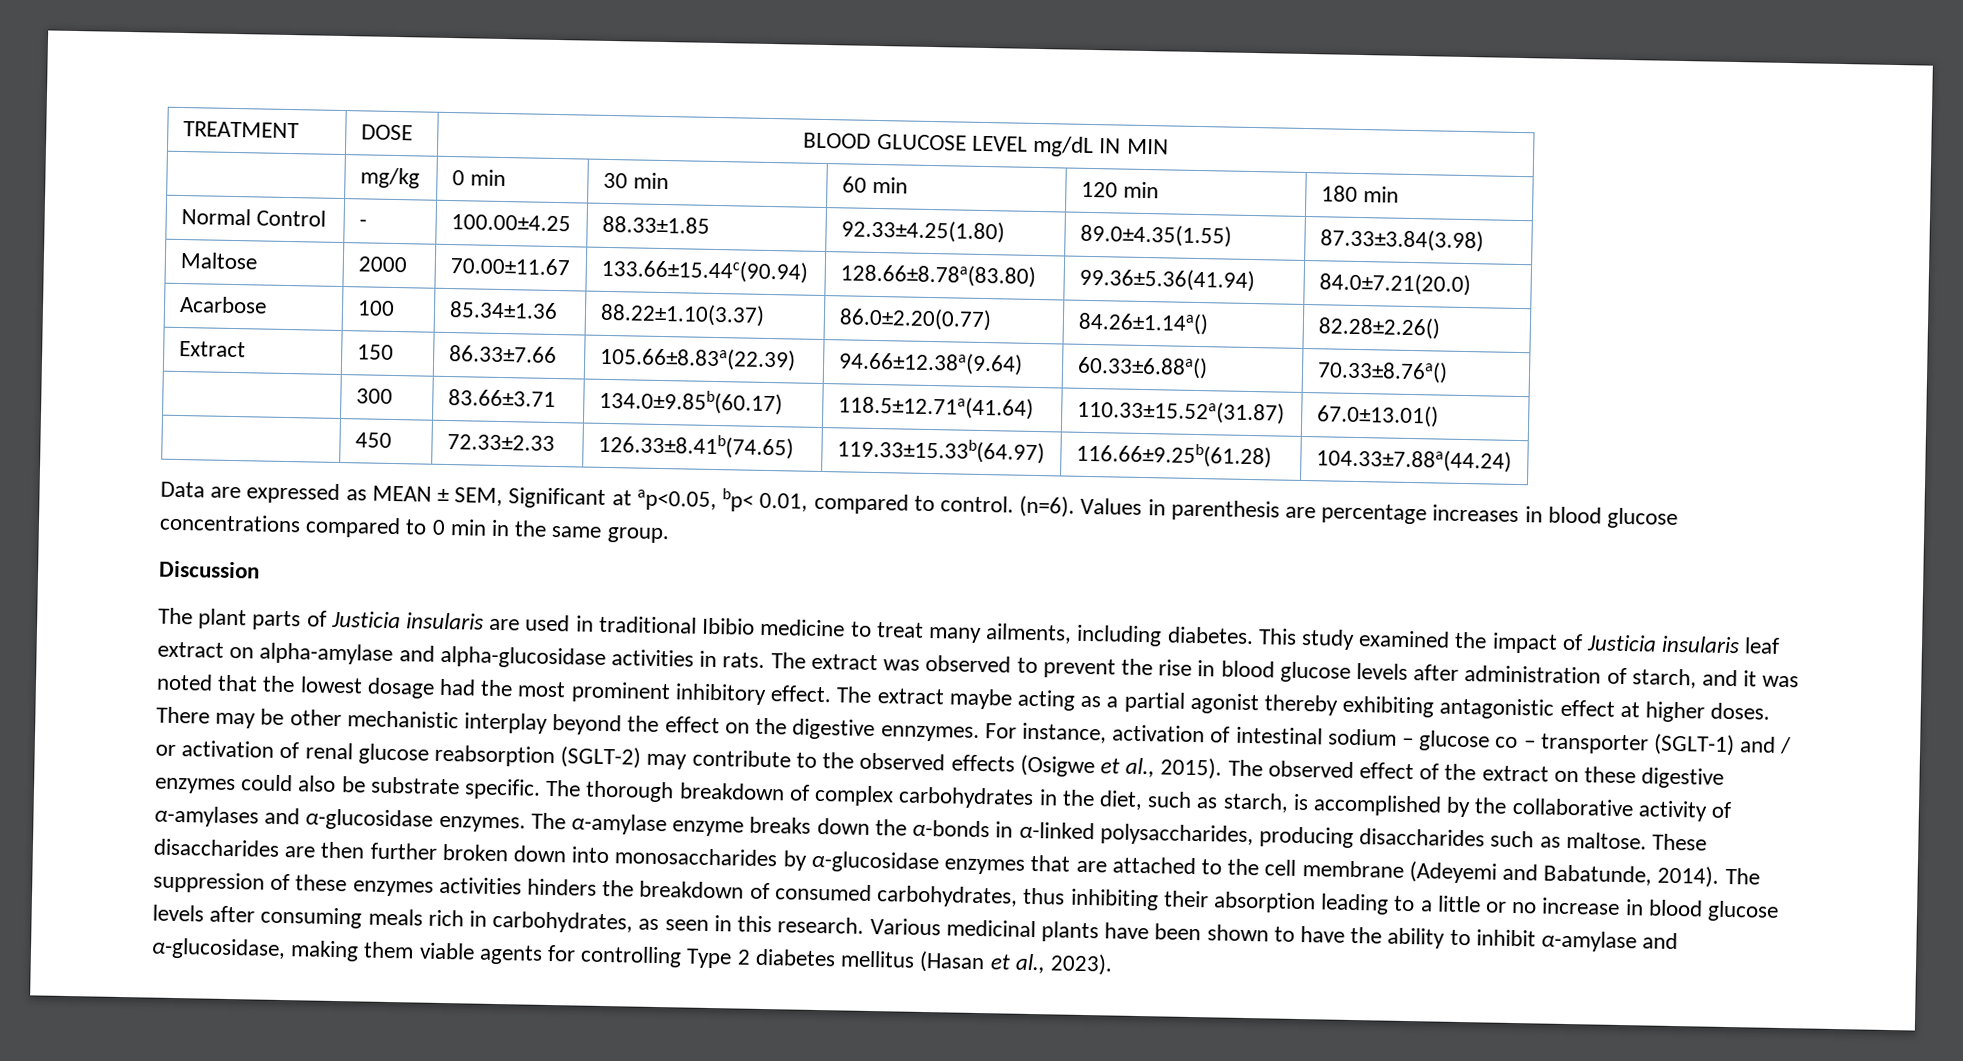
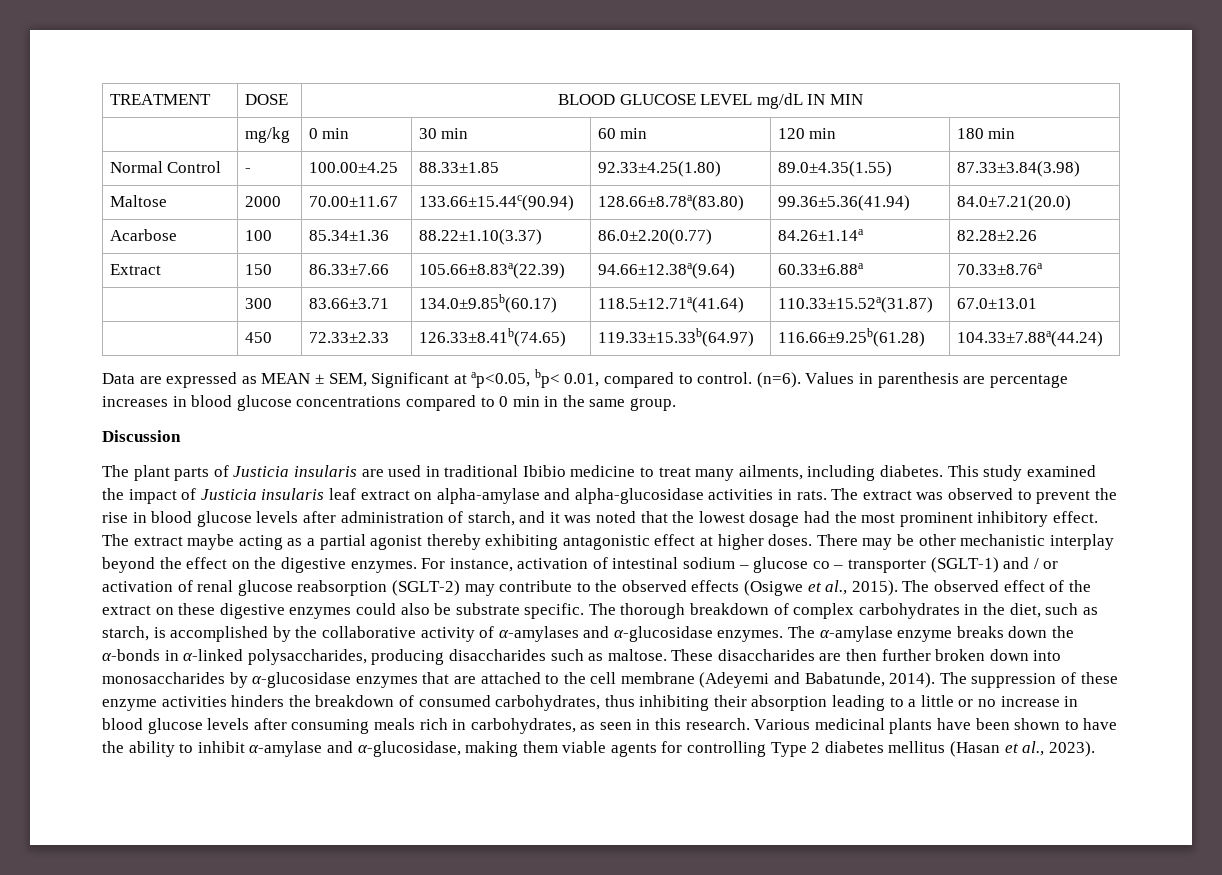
- Acarbose | 100 | 85.34±1.36 | 88.22±1.10(3.37) | 86.0±2.20(0.77) | 84.26±1.14a() | 82.28±2.26()
+ Acarbose | 100 | 85.34±1.36 | 88.22±1.10(3.37) | 86.0±2.20(0.77) | 84.26±1.14a | 82.28±2.26
- Extract | 150 | 86.33±7.66 | 105.66±8.83a(22.39) | 94.66±12.38a(9.64) | 60.33±6.88a() | 70.33±8.76a()
+ Extract | 150 | 86.33±7.66 | 105.66±8.83a(22.39) | 94.66±12.38a(9.64) | 60.33±6.88a | 70.33±8.76a
- | 300 | 83.66±3.71 | 134.0±9.85b(60.17) | 118.5±12.71a(41.64) | 110.33±15.52a(31.87) | 67.0±13.01()
+ | 300 | 83.66±3.71 | 134.0±9.85b(60.17) | 118.5±12.71a(41.64) | 110.33±15.52a(31.87) | 67.0±13.01
- There may be other mechanistic interplay beyond the effect on the digestive ennzymes.
+ There may be other mechanistic interplay beyond the effect on the digestive enzymes.
- The suppression of these enzymes activities hinders the breakdown of consumed carbohydrates, thus inhibiting their absorption leading to a little or no increase in blood glucose levels after consuming meals rich in carbohydrates, as seen in this research.
+ The suppression of these enzyme activities hinders the breakdown of consumed carbohydrates, thus inhibiting their absorption leading to a little or no increase in blood glucose levels after consuming meals rich in carbohydrates, as seen in this research.

